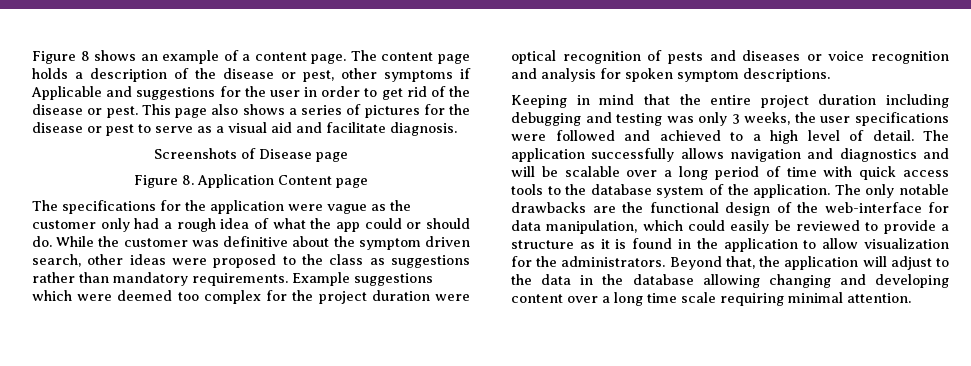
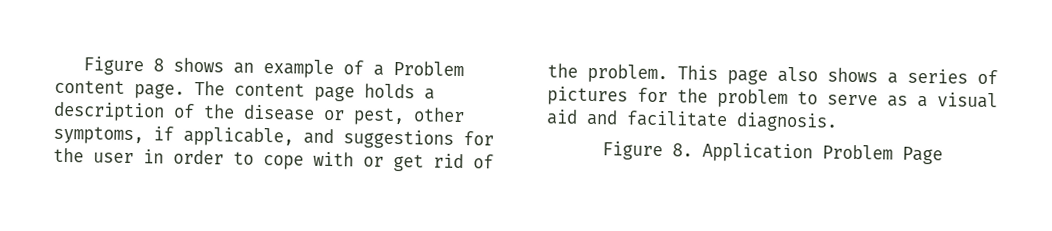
- Figure 8 shows an example of a content page.
+ Figure 8 shows an example of a Problem content page.
- The content page holds a description of the disease or pest, other symptoms if Applicable and suggestions for the user in order to get rid of the disease or pest.
+ The content page holds a description of the disease or pest, other symptoms, if applicable, and suggestions for the user in order to cope with or get rid of the problem.
- This page also shows a series of pictures for the disease or pest to serve as a visual aid and facilitate diagnosis.
+ This page also shows a series of pictures for the problem to serve as a visual aid and facilitate diagnosis.
- Screenshots of Disease page
- Figure 8. Application Content page
- The specifications for the application were vague as the customer only had a rough idea of what the app could or should do. While the customer was definitive about the symptom driven search, other ideas were proposed to the class as suggestions rather than mandatory requirements. Example suggestions which were deemed too complex for the project duration were optical recognition of pests and diseases or voice recognition and analysis for spoken symptom descriptions.
- Keeping in mind that the entire project duration including debugging and testing was only 3 weeks, the user specifications were followed and achieved to a high level of detail. The application successfully allows navigation and diagnostics and will be scalable over a long period of time with quick access tools to the database system of the application. The only notable drawbacks are the functional design of the web-interface for data manipulation, which could easily be reviewed to provide a structure as it is found in the application to allow visualization for the administrators. Beyond that, the application will adjust to the data in the database allowing changing and developing content over a long time scale requiring minimal attention.
+ Figure 8. Application Problem Page

